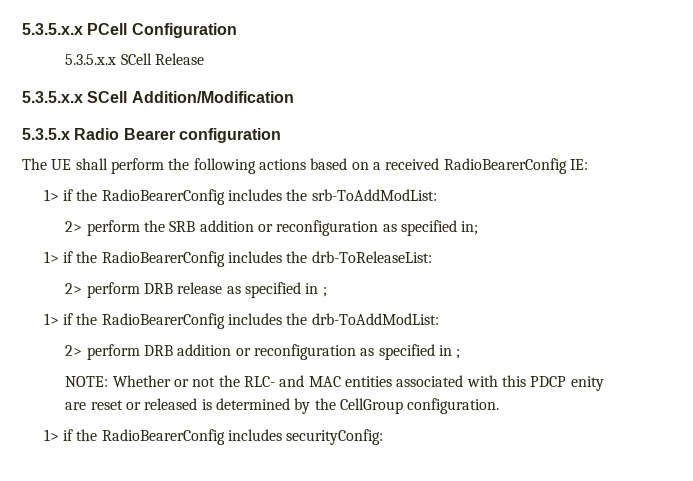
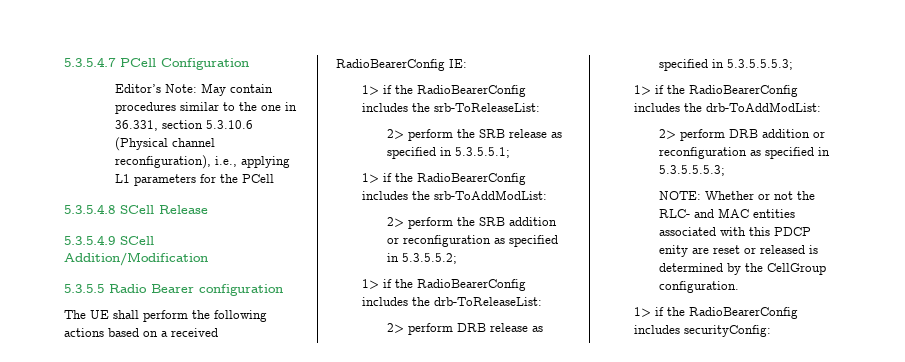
- 5.3.5.x.x PCell Configuration
+ 5.3.5.4.7 PCell Configuration
- 5.3.5.x.x SCell Release
+ Editor’s Note: May contain procedures similar to the one in 36.331, section 5.3.10.6 (Physical channel reconfiguration), i.e., applying L1 parameters for the PCell
+ 5.3.5.4.8 SCell Release
- 5.3.5.x.x SCell Addition/Modification
+ 5.3.5.4.9 SCell Addition/Modification
- 5.3.5.x Radio Bearer configuration
+ 5.3.5.5 Radio Bearer configuration
+ 1> if the RadioBearerConfig includes the srb-ToReleaseList:
+ 2> perform the SRB release as specified in 5.3.5.5.1;
- 2> perform the SRB addition or reconfiguration as specified in;
+ 2> perform the SRB addition or reconfiguration as specified in 5.3.5.5.2;
- 2> perform DRB release as specified in ;
+ 2> perform DRB release as specified in 5.3.5.5.5.3;
- 2> perform DRB addition or reconfiguration as specified in ;
+ 2> perform DRB addition or reconfiguration as specified in 5.3.5.5.5.3;

